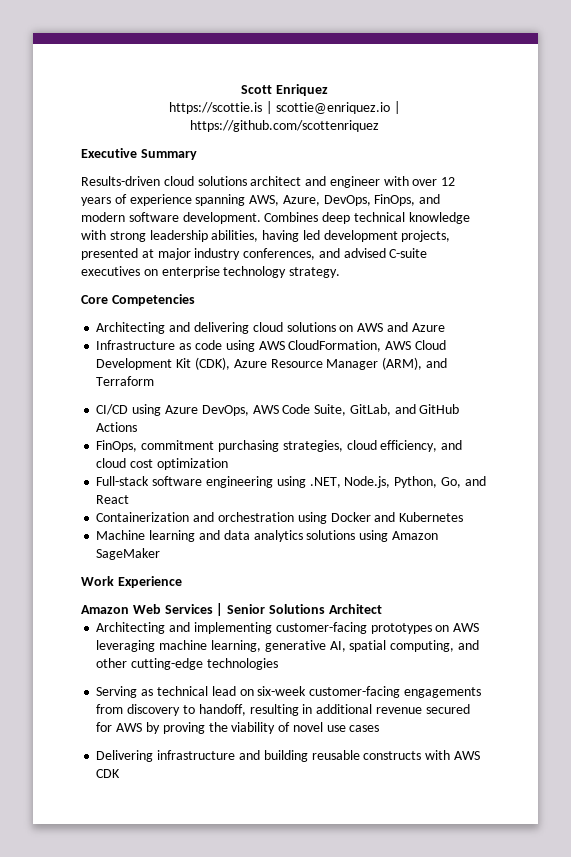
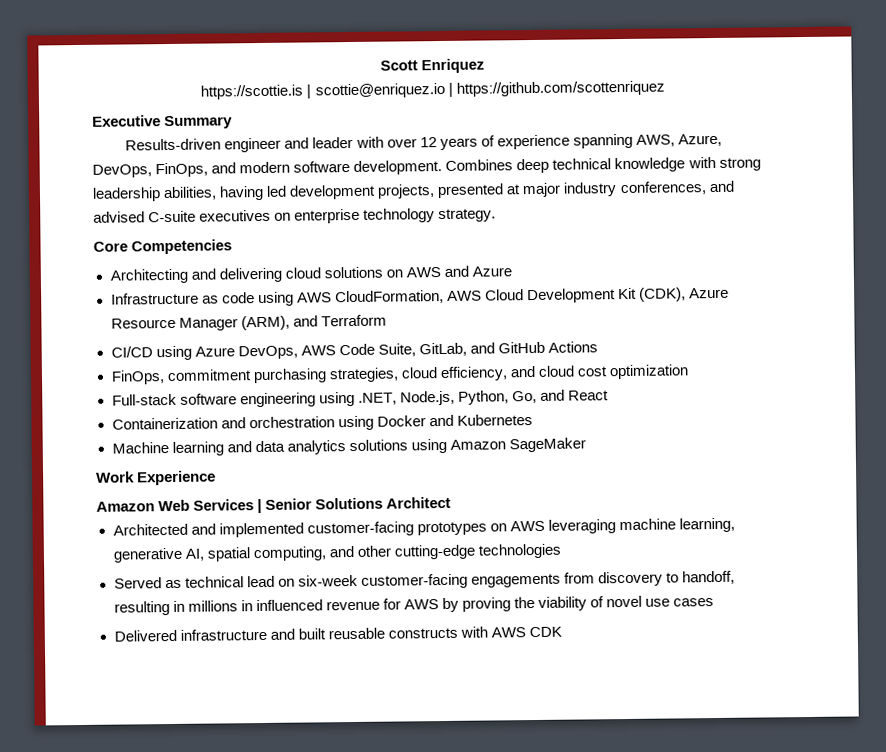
- Results-driven cloud solutions architect and engineer with over 12 years of experience spanning AWS, Azure, DevOps, FinOps, and modern software development.
+ Results-driven engineer and leader with over 12 years of experience spanning AWS, Azure, DevOps, FinOps, and modern software development.
- Architecting and implementing customer-facing prototypes on AWS leveraging machine learning, generative AI, spatial computing, and other cutting-edge technologies
+ Architected and implemented customer-facing prototypes on AWS leveraging machine learning, generative AI, spatial computing, and other cutting-edge technologies
- Serving as technical lead on six-week customer-facing engagements from discovery to handoff, resulting in additional revenue secured for AWS by proving the viability of novel use cases
+ Served as technical lead on six-week customer-facing engagements from discovery to handoff, resulting in millions in influenced revenue for AWS by proving the viability of novel use cases
- Delivering infrastructure and building reusable constructs with AWS CDK
+ Delivered infrastructure and built reusable constructs with AWS CDK

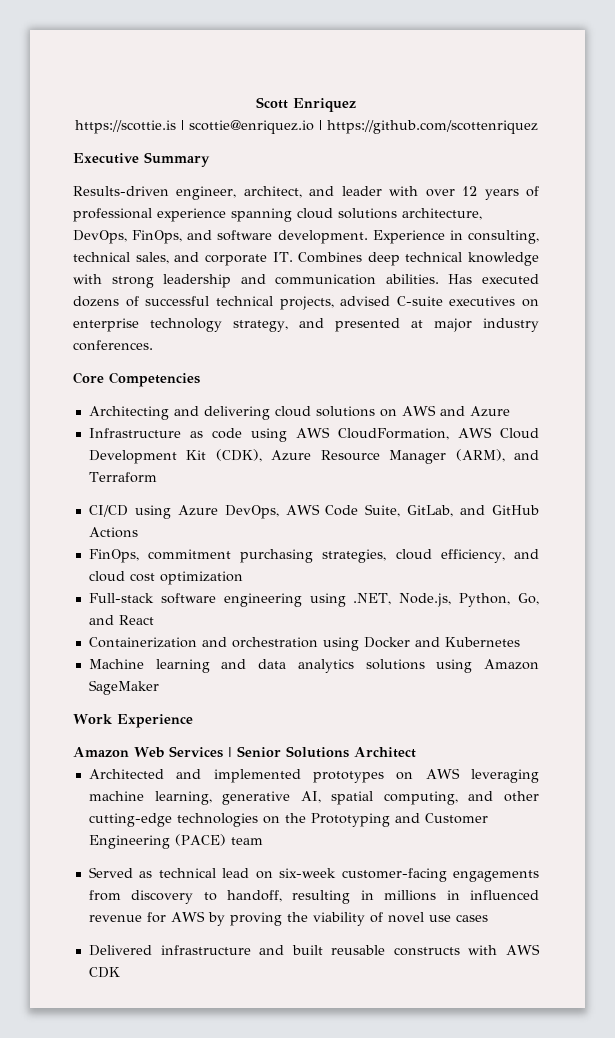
- Results-driven engineer and leader with over 12 years of experience spanning AWS, Azure, DevOps, FinOps, and modern software development.
+ Results-driven engineer, architect, and leader with over 12 years of professional experience spanning cloud solutions architecture, DevOps, FinOps, and software development.
- Combines deep technical knowledge with strong leadership abilities, having led development projects, presented at major industry conferences, and advised C-suite executives on enterprise technology strategy.
+ Experience in consulting, technical sales, and corporate IT. Combines deep technical knowledge with strong leadership and communication abilities. Has executed dozens of successful technical projects, advised C-suite executives on enterprise technology strategy, and presented at major industry conferences.
- Architected and implemented customer-facing prototypes on AWS leveraging machine learning, generative AI, spatial computing, and other cutting-edge technologies
+ Architected and implemented prototypes on AWS leveraging machine learning, generative AI, spatial computing, and other cutting-edge technologies on the Prototyping and Customer Engineering (PACE) team

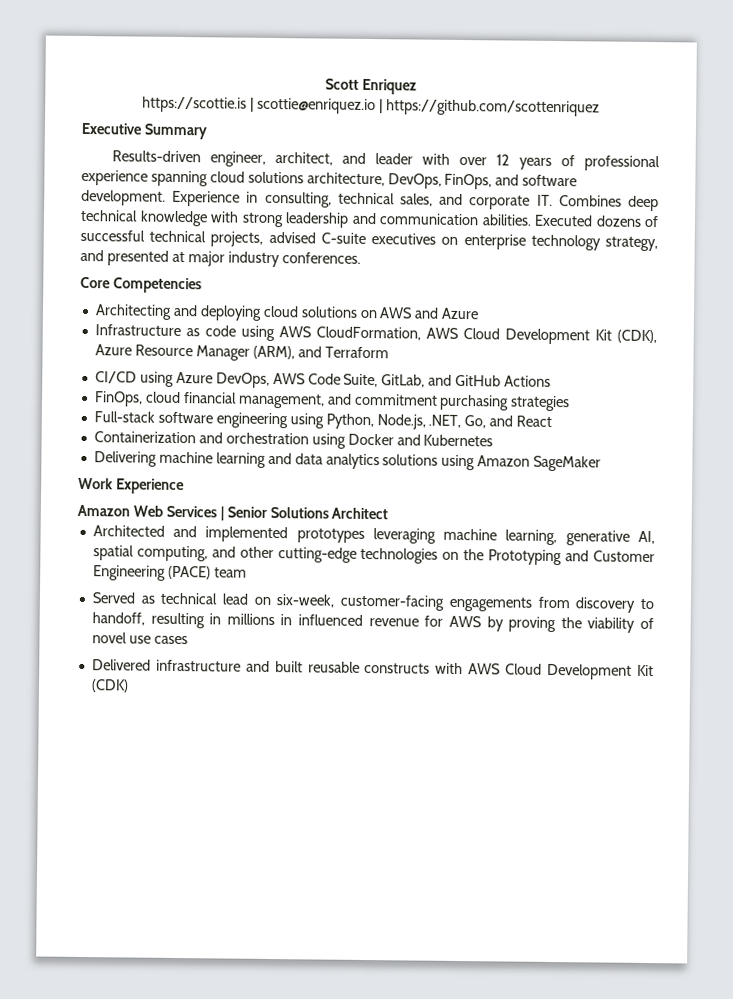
- Has executed dozens of successful technical projects, advised C-suite executives on enterprise technology strategy, and presented at major industry conferences.
+ Executed dozens of successful technical projects, advised C-suite executives on enterprise technology strategy, and presented at major industry conferences.
- Architecting and delivering cloud solutions on AWS and Azure
+ Architecting and deploying cloud solutions on AWS and Azure
- FinOps, commitment purchasing strategies, cloud efficiency, and cloud cost optimization
+ FinOps, cloud financial management, and commitment purchasing strategies
- Full-stack software engineering using .NET, Node.js, Python, Go, and React
+ Full-stack software engineering using Python, Node.js, .NET, Go, and React
- Machine learning and data analytics solutions using Amazon SageMaker
+ Delivering machine learning and data analytics solutions using Amazon SageMaker
- Architected and implemented prototypes on AWS leveraging machine learning, generative AI, spatial computing, and other cutting-edge technologies on the Prototyping and Customer Engineering (PACE) team
+ Architected and implemented prototypes leveraging machine learning, generative AI, spatial computing, and other cutting-edge technologies on the Prototyping and Customer Engineering (PACE) team
- Served as technical lead on six-week customer-facing engagements from discovery to handoff, resulting in millions in influenced revenue for AWS by proving the viability of novel use cases
+ Served as technical lead on six-week, customer-facing engagements from discovery to handoff, resulting in millions in influenced revenue for AWS by proving the viability of novel use cases
- Delivered infrastructure and built reusable constructs with AWS CDK
+ Delivered infrastructure and built reusable constructs with AWS Cloud Development Kit (CDK)

